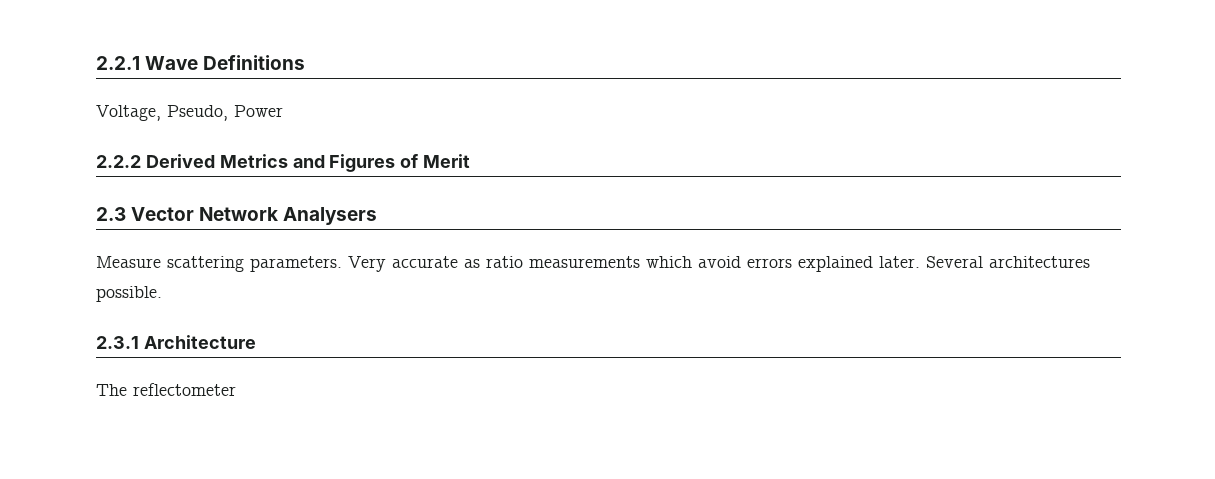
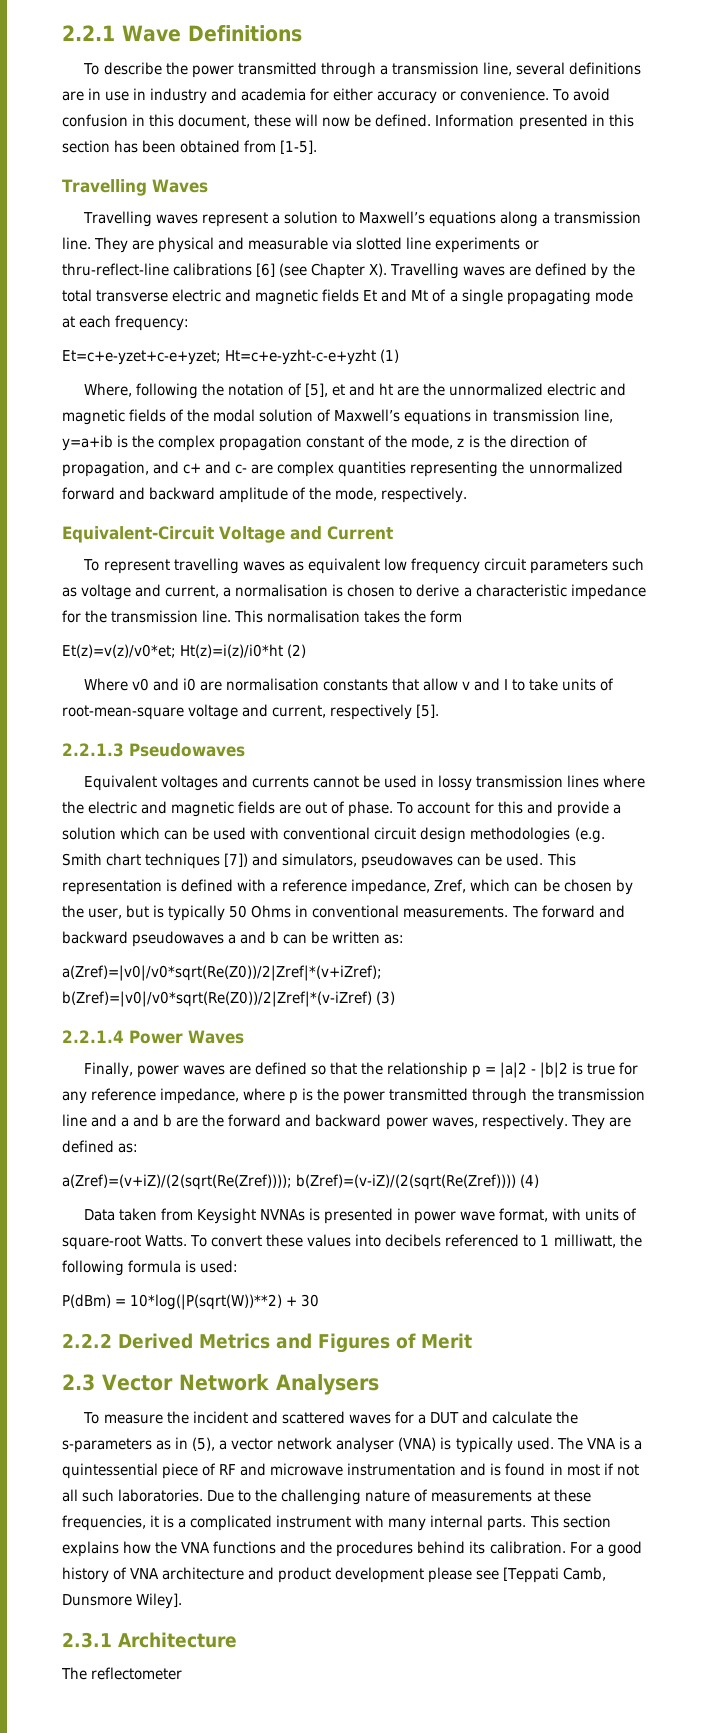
- Voltage, Pseudo, Power
+ To describe the power transmitted through a transmission line, several definitions are in use in industry and academia for either accuracy or convenience. To avoid confusion in this document, these will now be defined. Information presented in this section has been obtained from [1-5].
+ Travelling Waves
+ Travelling waves represent a solution to Maxwell’s equations along a transmission line. They are physical and measurable via slotted line experiments or thru-reflect-line calibrations [6] (see Chapter X). Travelling waves are defined by the total transverse electric and magnetic fields Et and Mt of a single propagating mode at each frequency:
+ Et=c+e-yzet+c-e+yzet; Ht=c+e-yzht-c-e+yzht (1)
+ Where, following the notation of [5], et and ht are the unnormalized electric and magnetic fields of the modal solution of Maxwell’s equations in transmission line, y=a+ib is the complex propagation constant of the mode, z is the direction of propagation, and c+ and c- are complex quantities representing the unnormalized forward and backward amplitude of the mode, respectively.
+ Equivalent-Circuit Voltage and Current
+ To represent travelling waves as equivalent low frequency circuit parameters such as voltage and current, a normalisation is chosen to derive a characteristic impedance for the transmission line. This normalisation takes the form
+ Et(z)=v(z)/v0*et; Ht(z)=i(z)/i0*ht (2)
+ Where v0 and i0 are normalisation constants that allow v and I to take units of root-mean-square voltage and current, respectively [5].
+ 2.2.1.3 Pseudowaves
+ Equivalent voltages and currents cannot be used in lossy transmission lines where the electric and magnetic fields are out of phase. To account for this and provide a solution which can be used with conventional circuit design methodologies (e.g. Smith chart techniques [7]) and simulators, pseudowaves can be used. This representation is defined with a reference impedance, Zref, which can be chosen by the user, but is typically 50 Ohms in conventional measurements. The forward and backward pseudowaves a and b can be written as:
+ a(Zref)=|v0|/v0*sqrt(Re(Z0))/2|Zref|*(v+iZref); b(Zref)=|v0|/v0*sqrt(Re(Z0))/2|Zref|*(v-iZref) (3)
+ 2.2.1.4 Power Waves
+ Finally, power waves are defined so that the relationship p = |a|2 - |b|2 is true for any reference impedance, where p is the power transmitted through the transmission line and a and b are the forward and backward power waves, respectively. They are defined as:
+ a(Zref)=(v+iZ)/(2(sqrt(Re(Zref)))); b(Zref)=(v-iZ)/(2(sqrt(Re(Zref)))) (4)
+ Data taken from Keysight NVNAs is presented in power wave format, with units of square-root Watts. To convert these values into decibels referenced to 1 milliwatt, the following formula is used:
+ P(dBm) = 10*log(|P(sqrt(W))**2) + 30
- Measure scattering parameters. Very accurate as ratio measurements which avoid errors explained later. Several architectures possible.
+ To measure the incident and scattered waves for a DUT and calculate the s-parameters as in (5), a vector network analyser (VNA) is typically used. The VNA is a quintessential piece of RF and microwave instrumentation and is found in most if not all such laboratories. Due to the challenging nature of measurements at these frequencies, it is a complicated instrument with many internal parts. This section explains how the VNA functions and the procedures behind its calibration. For a good history of VNA architecture and product development please see [Teppati Camb, Dunsmore Wiley].

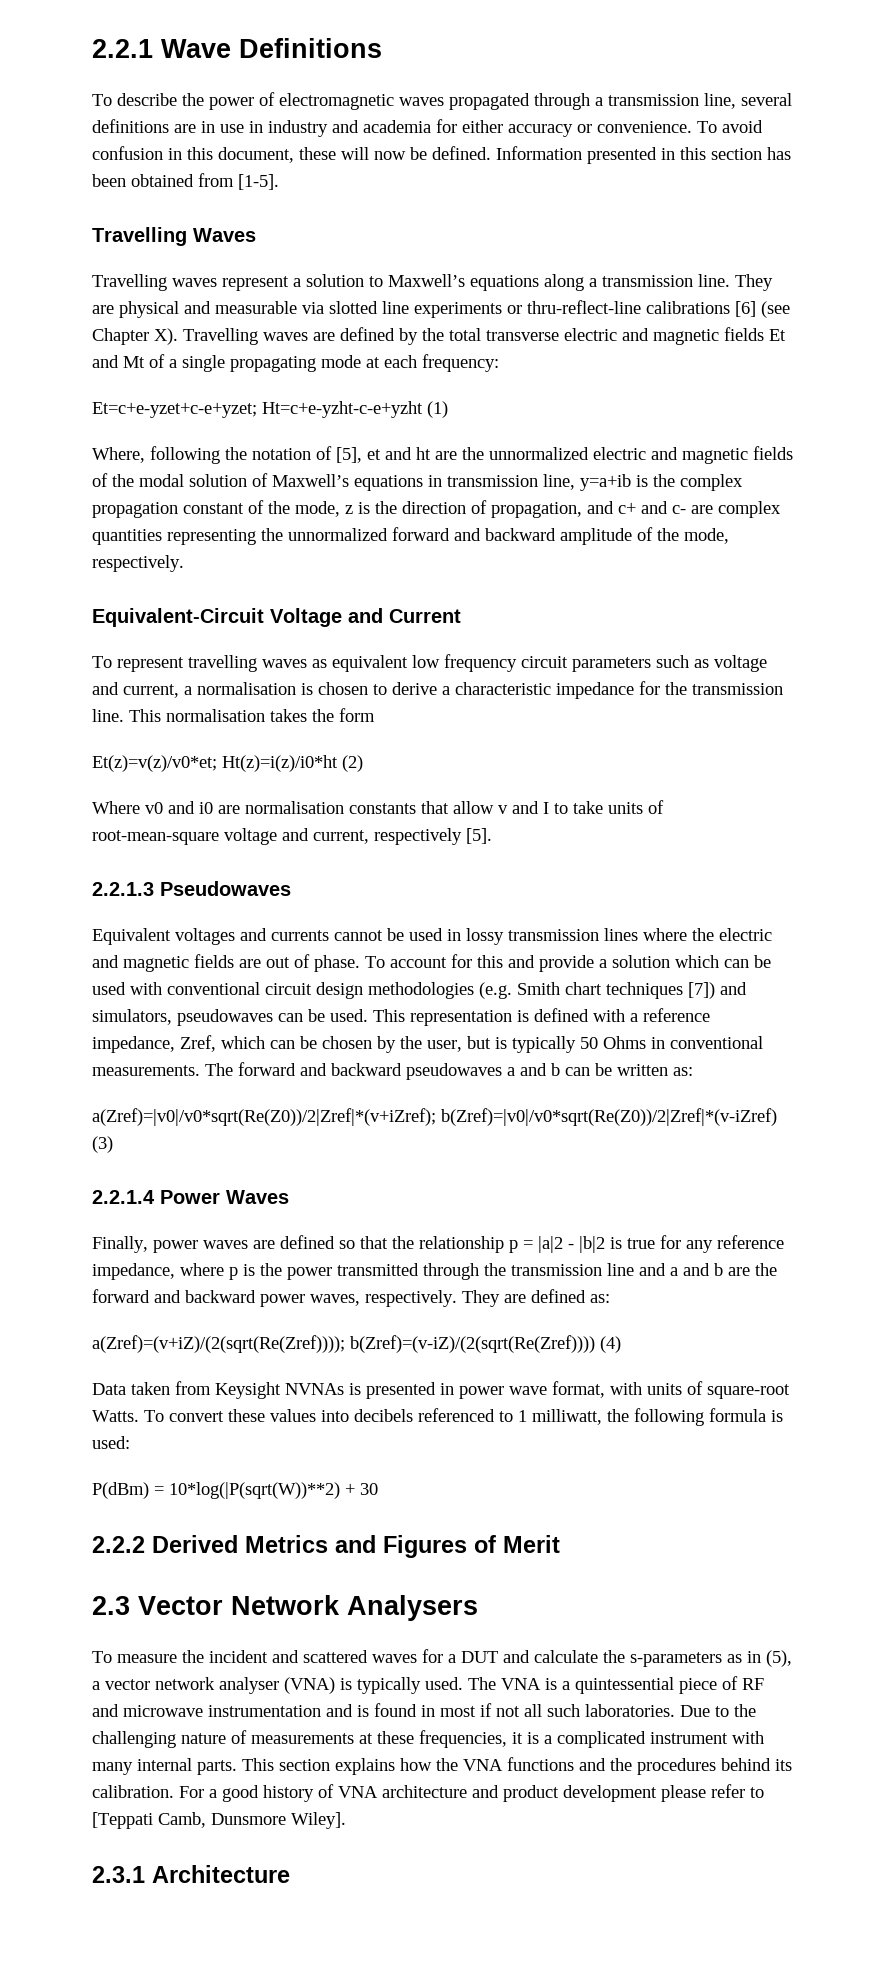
- To describe the power transmitted through a transmission line, several definitions are in use in industry and academia for either accuracy or convenience.
+ To describe the power of electromagnetic waves propagated through a transmission line, several definitions are in use in industry and academia for either accuracy or convenience.
- For a good history of VNA architecture and product development please see [Teppati Camb, Dunsmore Wiley].
+ For a good history of VNA architecture and product development please refer to [Teppati Camb, Dunsmore Wiley].
- The reflectometer

